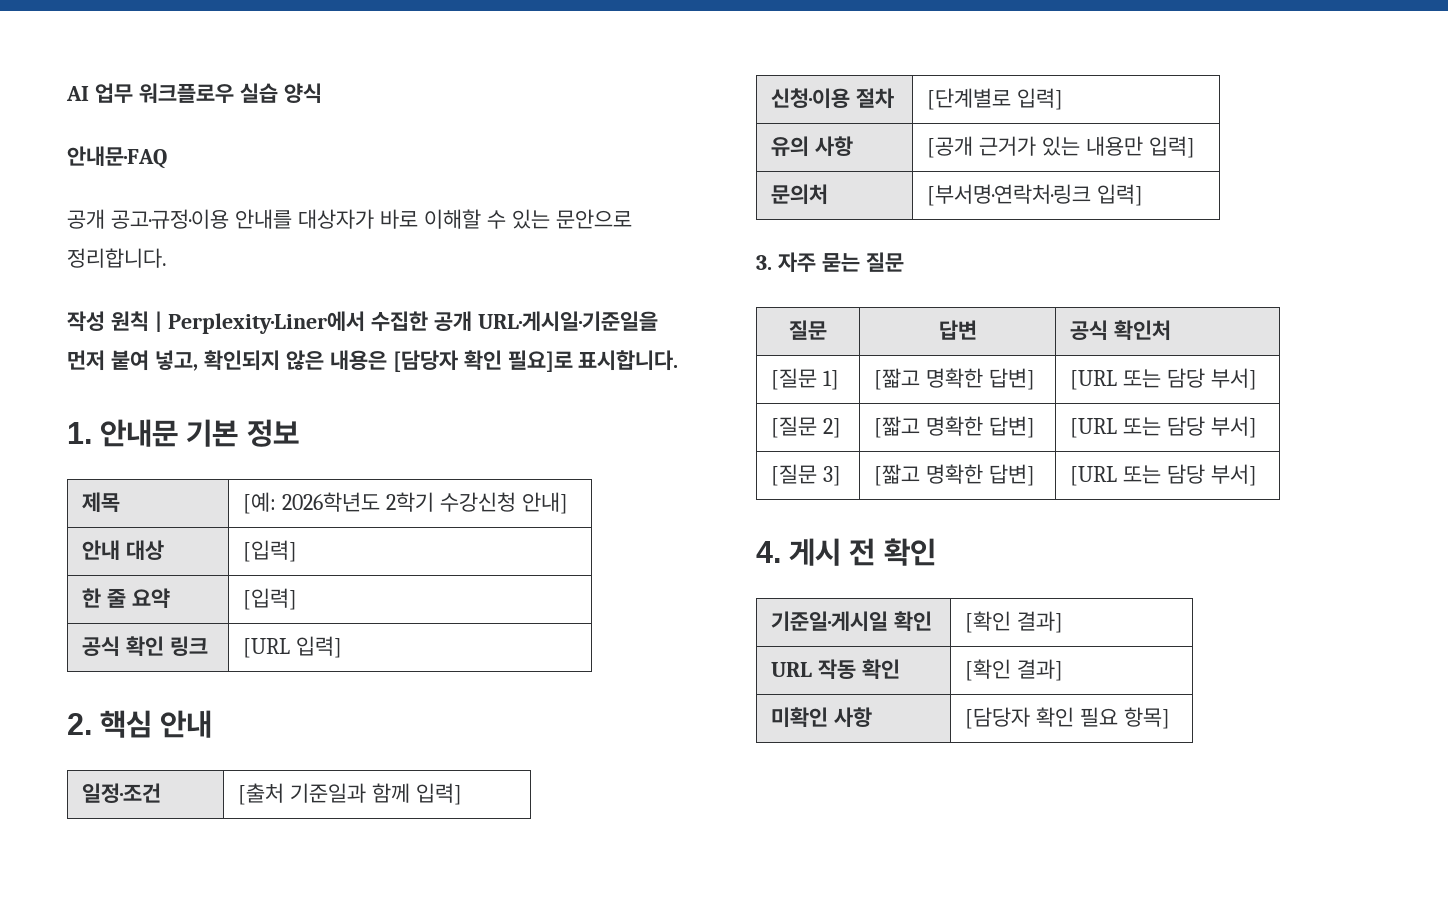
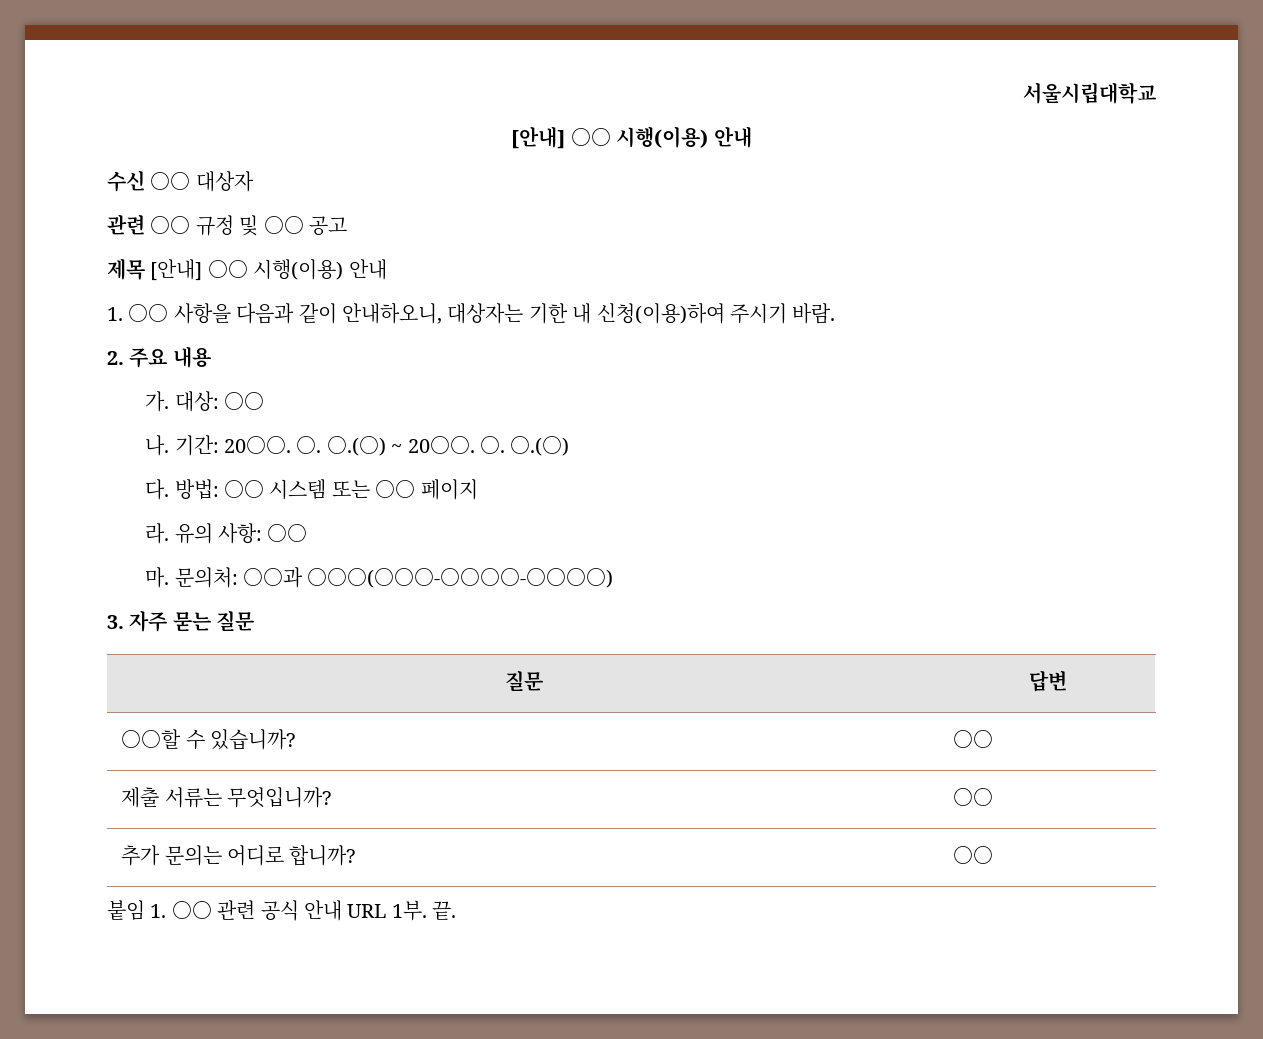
- AI 업무 워크플로우 실습 양식
- 안내문·FAQ
- 공개 공고·규정·이용 안내를 대상자가 바로 이해할 수 있는 문안으로 정리합니다.
- 작성 원칙 | Perplexity·Liner에서 수집한 공개 URL·게시일·기준일을 먼저 붙여 넣고, 확인되지 않은 내용은 [담당자 확인 필요]로 표시합니다.
- 1. 안내문 기본 정보
- 제목 | [예: 2026학년도 2학기 수강신청 안내]
- 안내 대상 | [입력]
- 한 줄 요약 | [입력]
- 공식 확인 링크 | [URL 입력]
- 2. 핵심 안내
- 일정·조건 | [출처 기준일과 함께 입력]
- 신청·이용 절차 | [단계별로 입력]
- 유의 사항 | [공개 근거가 있는 내용만 입력]
- 문의처 | [부서명·연락처·링크 입력]
+ 서울시립대학교
+ [안내] ○○ 시행(이용) 안내
+ 수신 ○○ 대상자
+ 관련 ○○ 규정 및 ○○ 공고
+ 제목 [안내] ○○ 시행(이용) 안내
+ 1. ○○ 사항을 다음과 같이 안내하오니, 대상자는 기한 내 신청(이용)하여 주시기 바람.
+ 2. 주요 내용
+ 가. 대상: ○○
+ 나. 기간: 20○○. ○. ○.(○) ~ 20○○. ○. ○.(○)
+ 다. 방법: ○○ 시스템 또는 ○○ 페이지
+ 라. 유의 사항: ○○
+ 마. 문의처: ○○과 ○○○(○○○-○○○○-○○○○)
- 질문 | 답변 | 공식 확인처
- [질문 1] | [짧고 명확한 답변] | [URL 또는 담당 부서]
- [질문 2] | [짧고 명확한 답변] | [URL 또는 담당 부서]
- [질문 3] | [짧고 명확한 답변] | [URL 또는 담당 부서]
- 4. 게시 전 확인
- 기준일·게시일 확인 | [확인 결과]
- URL 작동 확인 | [확인 결과]
- 미확인 사항 | [담당자 확인 필요 항목]
+ 질문 | 답변
+ ○○할 수 있습니까? | ○○
+ 제출 서류는 무엇입니까? | ○○
+ 추가 문의는 어디로 합니까? | ○○
+ 붙임 1. ○○ 관련 공식 안내 URL 1부. 끝.

